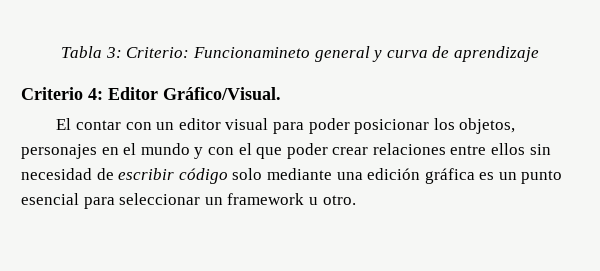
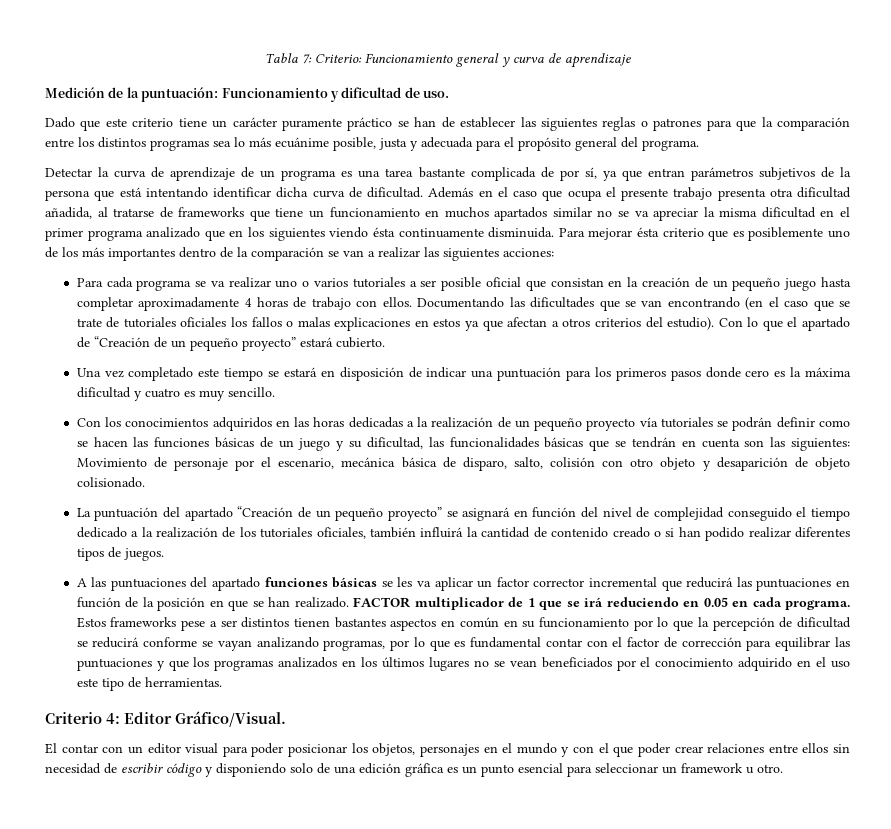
- Tabla 3: Criterio: Funcionamineto general y curva de aprendizaje
+ Tabla 7: Criterio: Funcionamiento general y curva de aprendizaje
+ Medición de la puntuación: Funcionamiento y dificultad de uso.
+ Dado que este criterio tiene un carácter puramente práctico se han de establecer las siguientes reglas o patrones para que la comparación entre los distintos programas sea lo más ecuánime posible, justa y adecuada para el propósito general del programa.
+ Detectar la curva de aprendizaje de un programa es una tarea bastante complicada de por sí, ya que entran parámetros subjetivos de la persona que está intentando identificar dicha curva de dificultad. Además en el caso que ocupa el presente trabajo presenta otra dificultad añadida, al tratarse de frameworks que tiene un funcionamiento en muchos apartados similar no se va apreciar la misma dificultad en el primer programa analizado que en los siguientes viendo ésta continuamente disminuida. Para mejorar ésta criterio que es posiblemente uno de los más importantes dentro de la comparación se van a realizar las siguientes acciones:
+ Para cada programa se va realizar uno o varios tutoriales a ser posible oficial que consistan en la creación de un pequeño juego hasta completar aproximadamente 4 horas de trabajo con ellos. Documentando las dificultades que se van encontrando (en el caso que se trate de tutoriales oficiales los fallos o malas explicaciones en estos ya que afectan a otros criterios del estudio). Con lo que el apartado de “Creación de un pequeño proyecto” estará cubierto.
+ Una vez completado este tiempo se estará en disposición de indicar una puntuación para los primeros pasos donde cero es la máxima dificultad y cuatro es muy sencillo.
+ Con los conocimientos adquiridos en las horas dedicadas a la realización de un pequeño proyecto vía tutoriales se podrán definir como se hacen las funciones básicas de un juego y su dificultad, las funcionalidades básicas que se tendrán en cuenta son las siguientes: Movimiento de personaje por el escenario, mecánica básica de disparo, salto, colisión con otro objeto y desaparición de objeto colisionado.
+ La puntuación del apartado “Creación de un pequeño proyecto” se asignará en función del nivel de complejidad conseguido el tiempo dedicado a la realización de los tutoriales oficiales, también influirá la cantidad de contenido creado o si han podido realizar diferentes tipos de juegos.
+ A las puntuaciones del apartado funciones básicas se les va aplicar un factor corrector incremental que reducirá las puntuaciones en función de la posición en que se han realizado. FACTOR multiplicador de 1 que se irá reduciendo en 0.05 en cada programa. Estos frameworks pese a ser distintos tienen bastantes aspectos en común en su funcionamiento por lo que la percepción de dificultad se reducirá conforme se vayan analizando programas, por lo que es fundamental contar con el factor de corrección para equilibrar las puntuaciones y que los programas analizados en los últimos lugares no se vean beneficiados por el conocimiento adquirido en el uso este tipo de herramientas.
- El contar con un editor visual para poder posicionar los objetos, personajes en el mundo y con el que poder crear relaciones entre ellos sin necesidad de escribir código solo mediante una edición gráfica es un punto esencial para seleccionar un framework u otro.
+ El contar con un editor visual para poder posicionar los objetos, personajes en el mundo y con el que poder crear relaciones entre ellos sin necesidad de escribir código y disponiendo solo de una edición gráfica es un punto esencial para seleccionar un framework u otro.

